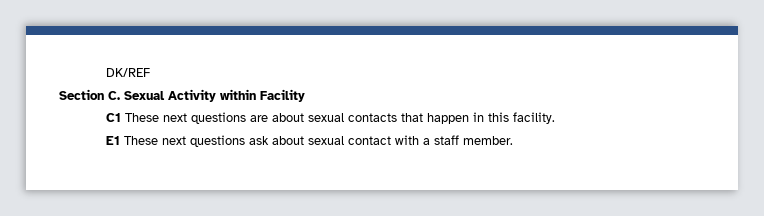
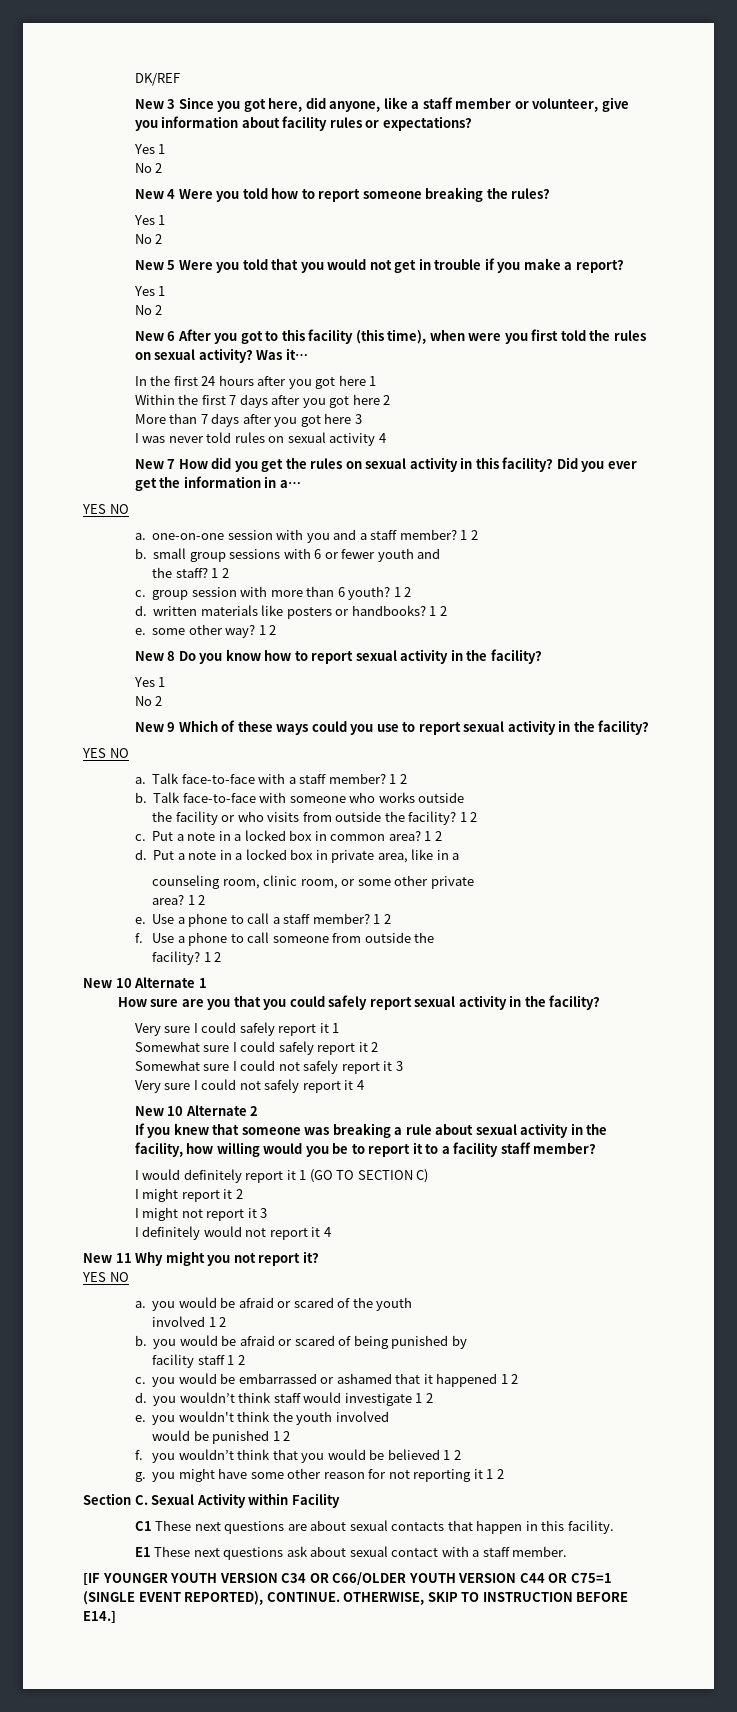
+ New 3 Since you got here, did anyone, like a staff member or volunteer, give you information about facility rules or expectations?
+ Yes 1
+ No 2
+ New 4 Were you told how to report someone breaking the rules?
+ Yes 1
+ No 2
+ New 5 Were you told that you would not get in trouble if you make a report?
+ Yes 1
+ No 2
+ New 6 After you got to this facility (this time), when were you first told the rules on sexual activity? Was it…
+ In the first 24 hours after you got here 1
+ Within the first 7 days after you got here 2
+ More than 7 days after you got here 3
+ I was never told rules on sexual activity 4
+ New 7 How did you get the rules on sexual activity in this facility? Did you ever get the information in a…
+ YES NO
+ a. one-on-one session with you and a staff member? 1 2
+ b. small group sessions with 6 or fewer youth and
+ the staff? 1 2
+ c. group session with more than 6 youth? 1 2
+ d. written materials like posters or handbooks? 1 2
+ e. some other way? 1 2
+ New 8 Do you know how to report sexual activity in the facility?
+ Yes 1
+ No 2
+ New 9 Which of these ways could you use to report sexual activity in the facility?
+ YES NO
+ a. Talk face-to-face with a staff member? 1 2
+ b. Talk face-to-face with someone who works outside
+ the facility or who visits from outside the facility? 1 2
+ c. Put a note in a locked box in common area? 1 2
+ d. Put a note in a locked box in private area, like in a
+ counseling room, clinic room, or some other private
+ area? 1 2
+ e. Use a phone to call a staff member? 1 2
+ f. Use a phone to call someone from outside the
+ facility? 1 2
+ New 10 Alternate 1
+ How sure are you that you could safely report sexual activity in the facility?
+ Very sure I could safely report it 1
+ Somewhat sure I could safely report it 2
+ Somewhat sure I could not safely report it 3
+ Very sure I could not safely report it 4
+ New 10 Alternate 2
+ If you knew that someone was breaking a rule about sexual activity in the facility, how willing would you be to report it to a facility staff member?
+ I would definitely report it 1 (GO TO SECTION C)
+ I might report it 2
+ I might not report it 3
+ I definitely would not report it 4
+ New 11 Why might you not report it?
+ YES NO
+ a. you would be afraid or scared of the youth
+ involved 1 2
+ b. you would be afraid or scared of being punished by
+ facility staff 1 2
+ c. you would be embarrassed or ashamed that it happened 1 2
+ d. you wouldn’t think staff would investigate 1 2
+ e. you wouldn't think the youth involved
+ would be punished 1 2
+ f. you wouldn’t think that you would be believed 1 2
+ g. you might have some other reason for not reporting it 1 2
+ [IF YOUNGER YOUTH VERSION C34 OR C66/OLDER YOUTH VERSION C44 OR C75=1 (SINGLE EVENT REPORTED), CONTINUE. OTHERWISE, SKIP TO INSTRUCTION BEFORE E14.]

